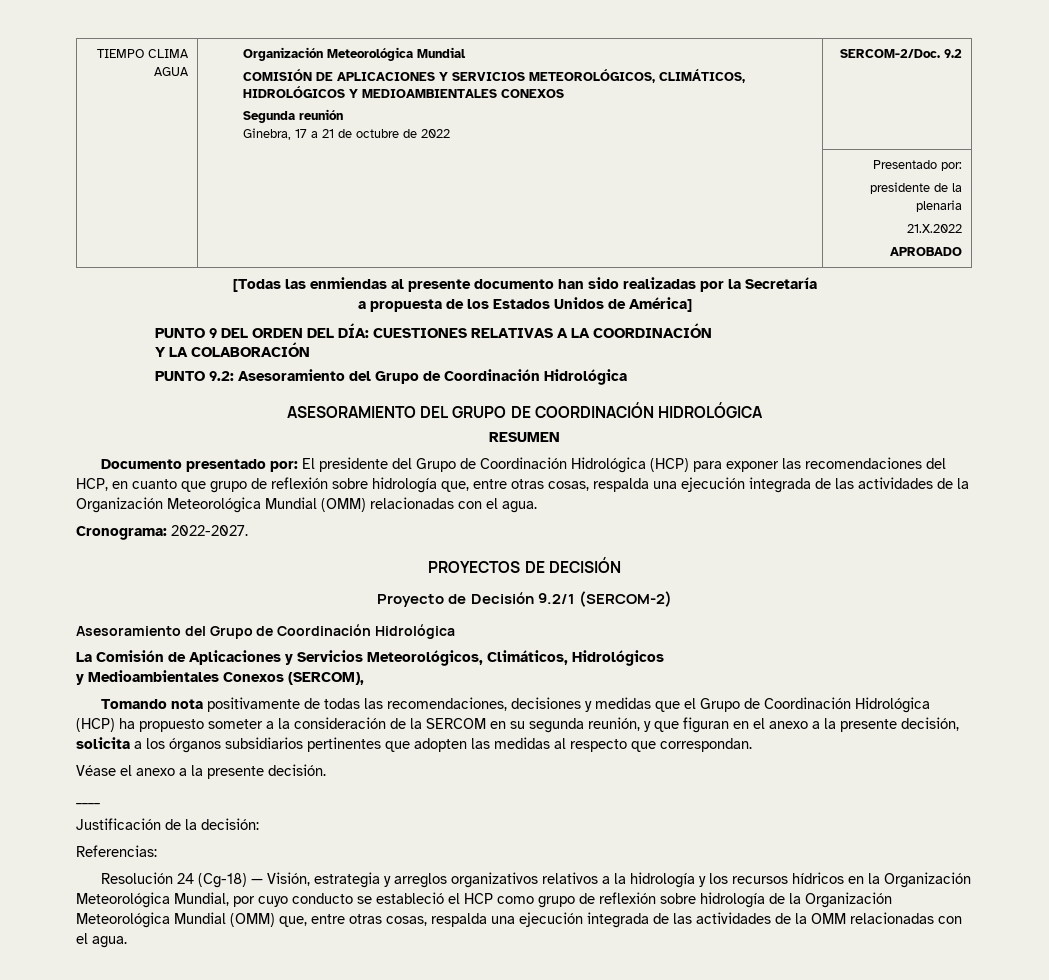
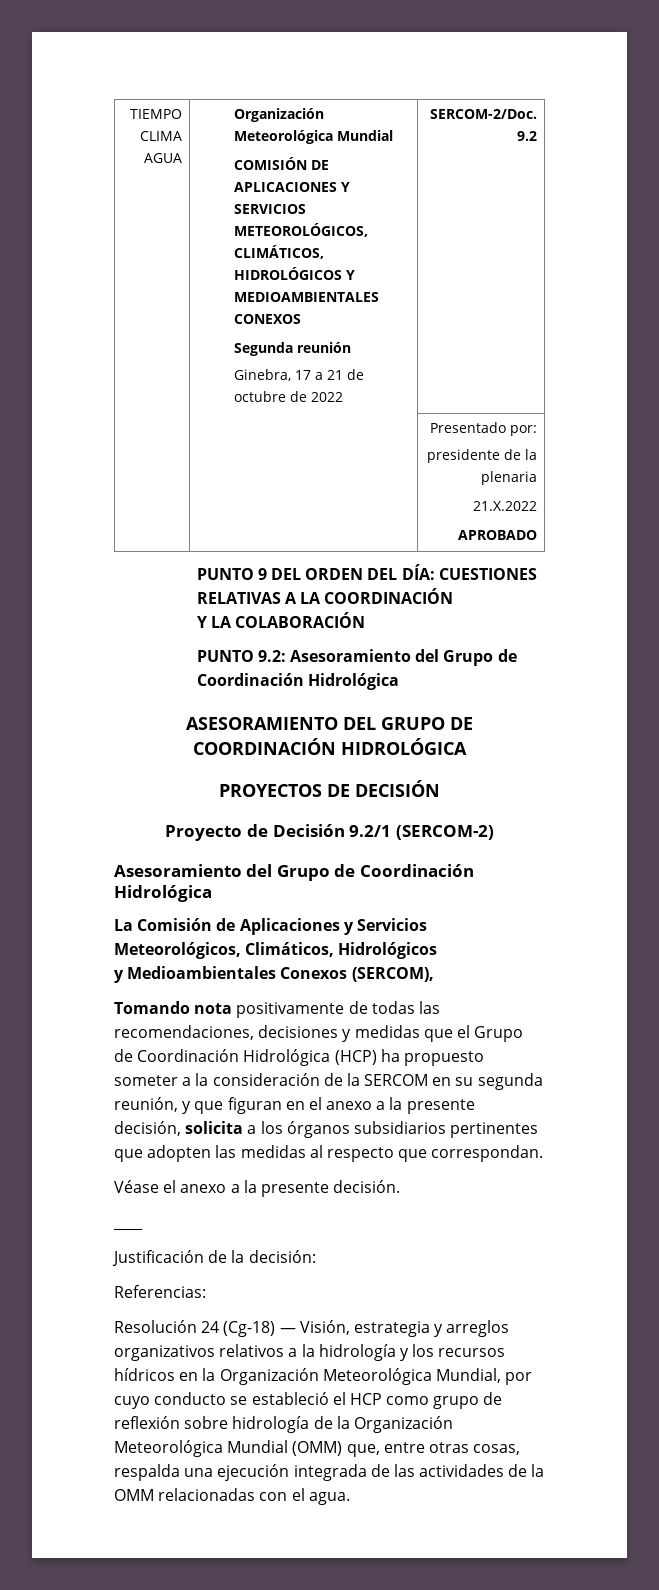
- [Todas las enmiendas al presente documento han sido realizadas por la Secretaría
- a propuesta de los Estados Unidos de América]
- RESUMEN
- Documento presentado por: El presidente del Grupo de Coordinación Hidrológica (HCP) para exponer las recomendaciones del HCP, en cuanto que grupo de reflexión sobre hidrología que, entre otras cosas, respalda una ejecución integrada de las actividades de la Organización Meteorológica Mundial (OMM) relacionadas con el agua.
- Cronograma: 2022-2027.

